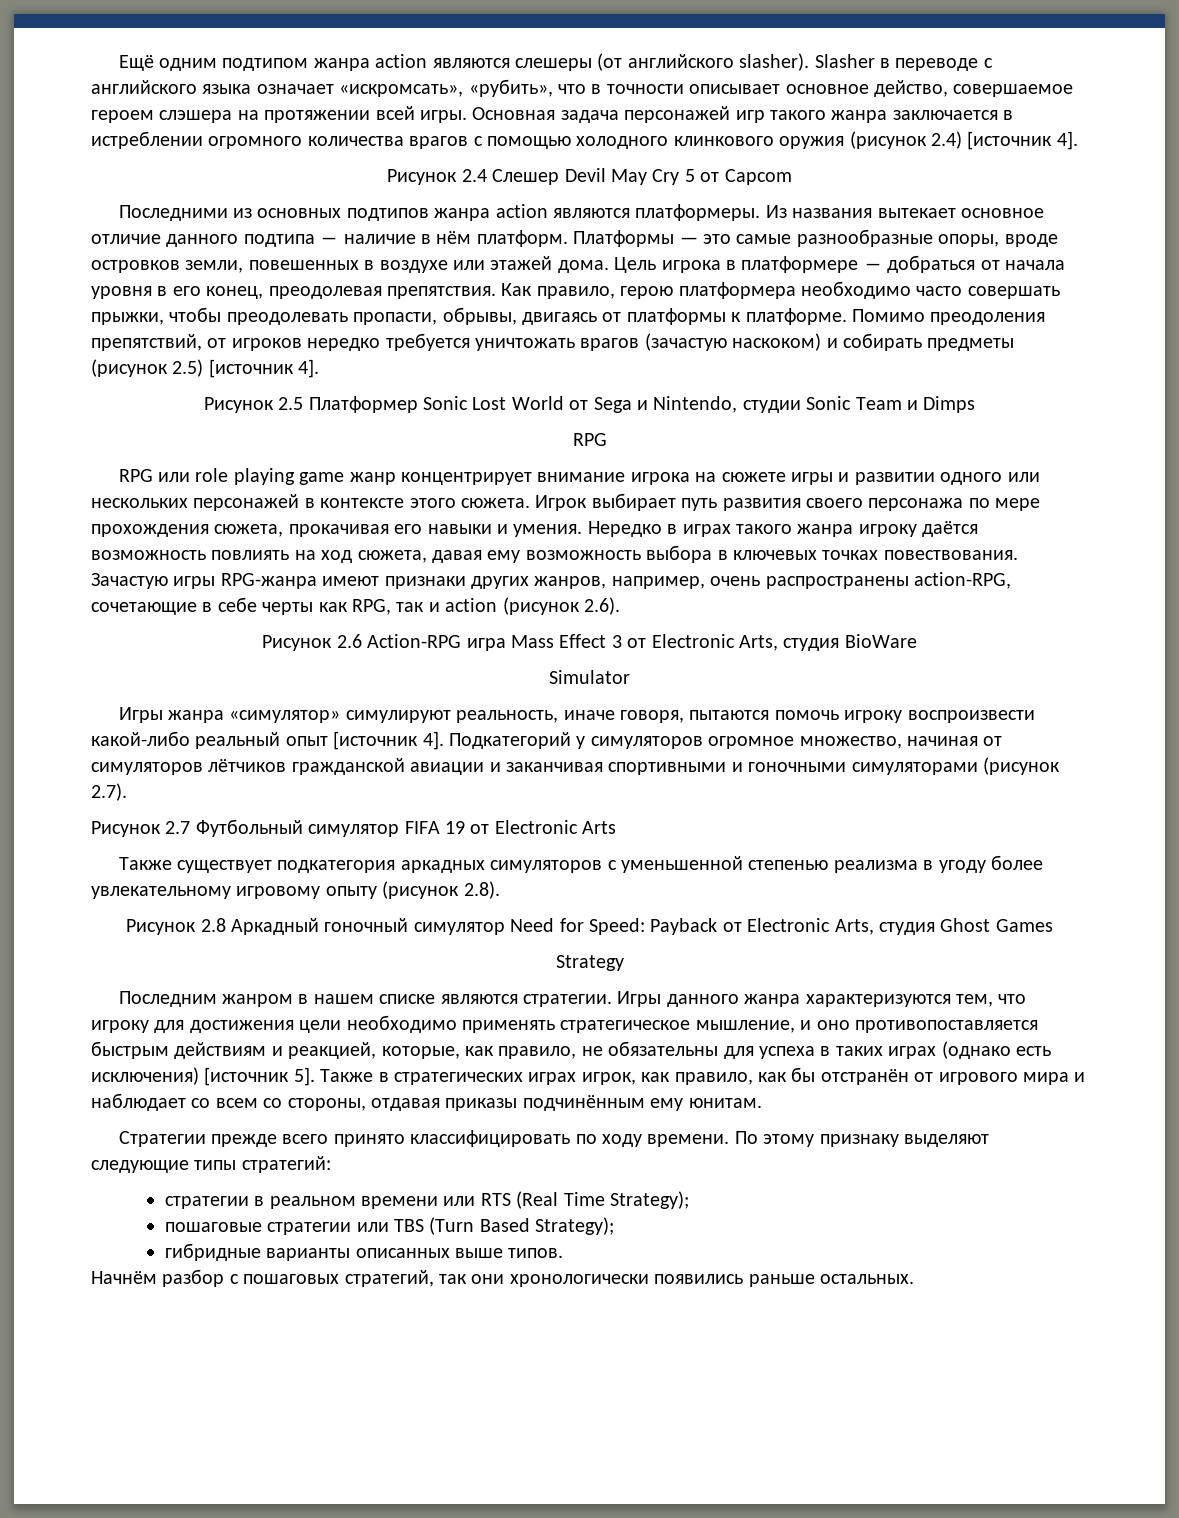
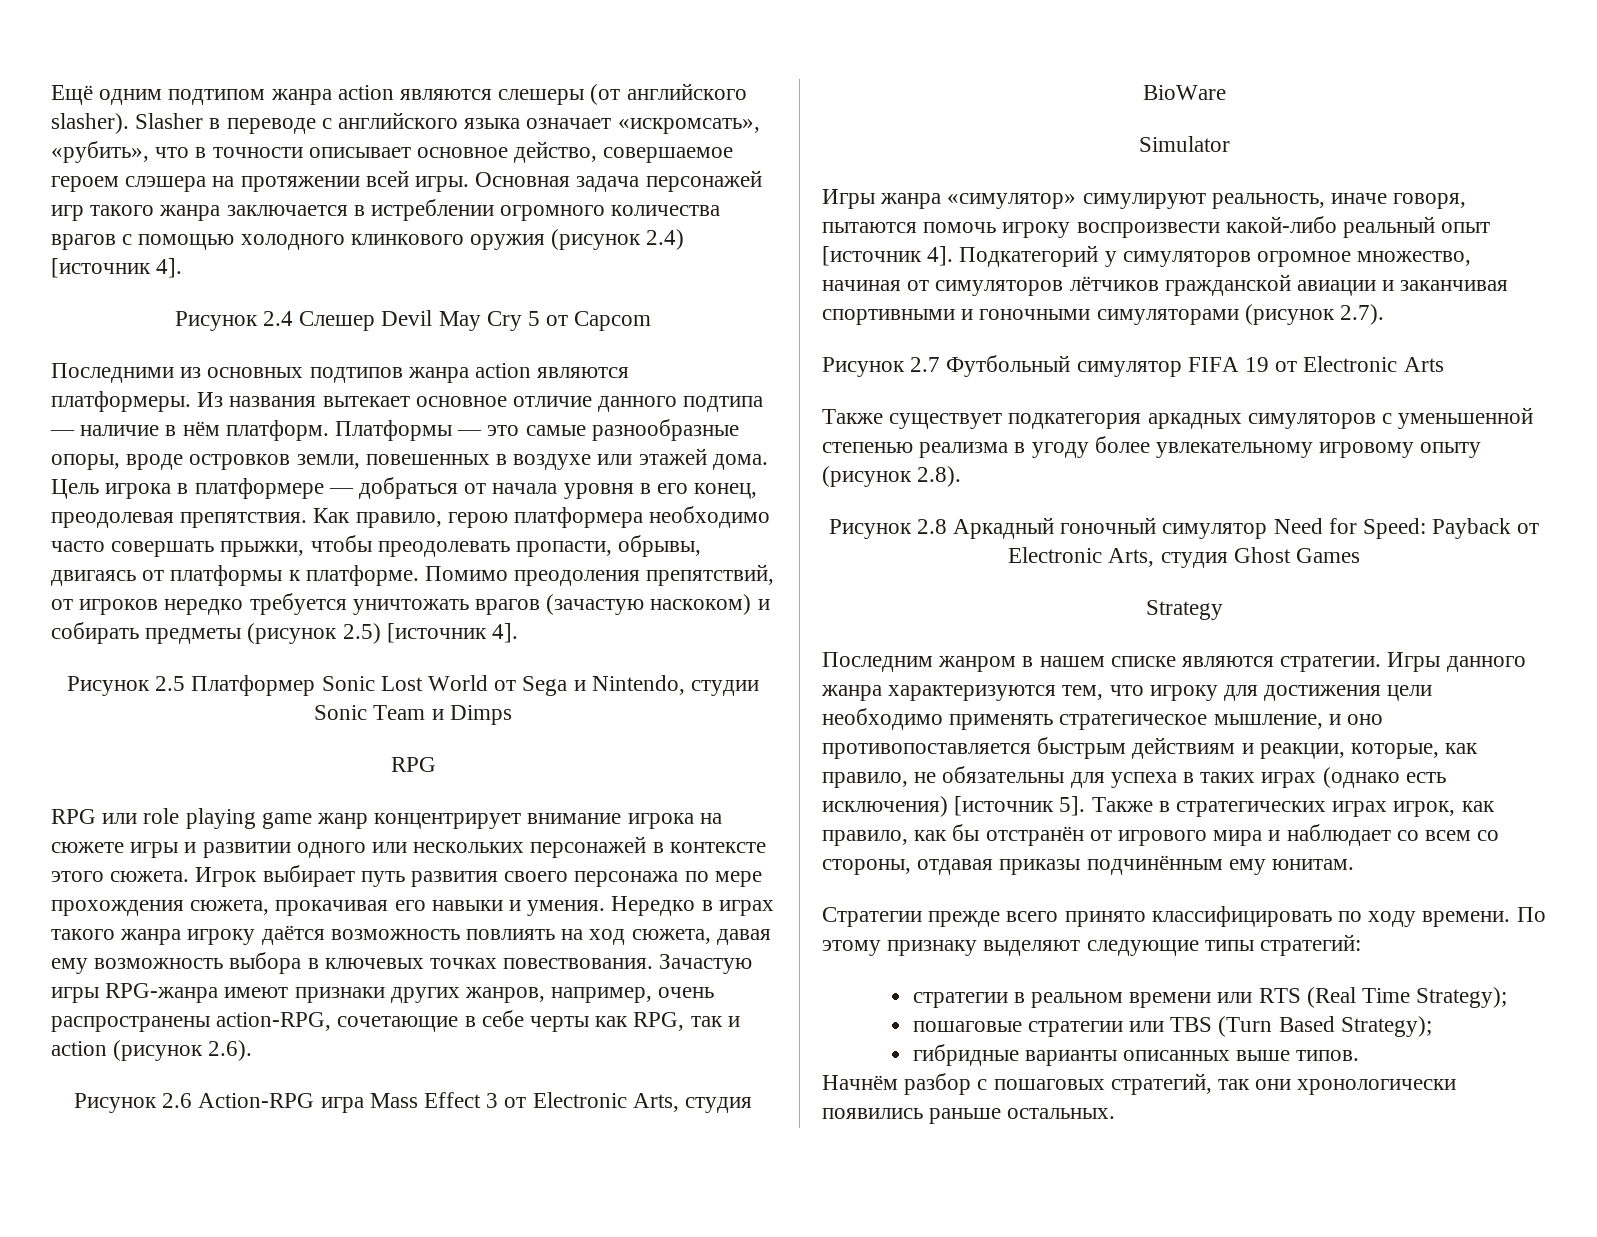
- Игры данного жанра характеризуются тем, что игроку для достижения цели необходимо применять стратегическое мышление, и оно противопоставляется быстрым действиям и реакцией, которые, как правило, не обязательны для успеха в таких играх (однако есть исключения) [источник 5].
+ Игры данного жанра характеризуются тем, что игроку для достижения цели необходимо применять стратегическое мышление, и оно противопоставляется быстрым действиям и реакции, которые, как правило, не обязательны для успеха в таких играх (однако есть исключения) [источник 5].

